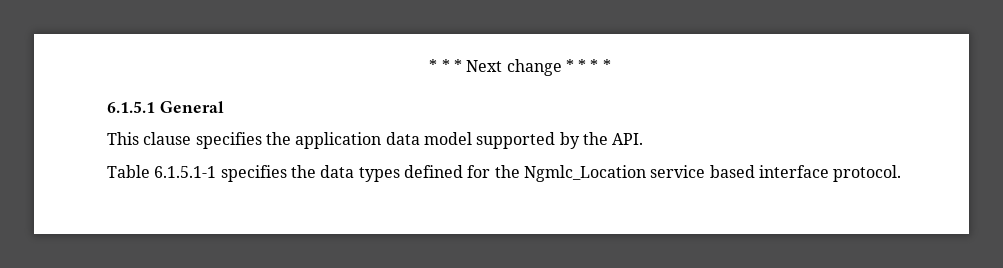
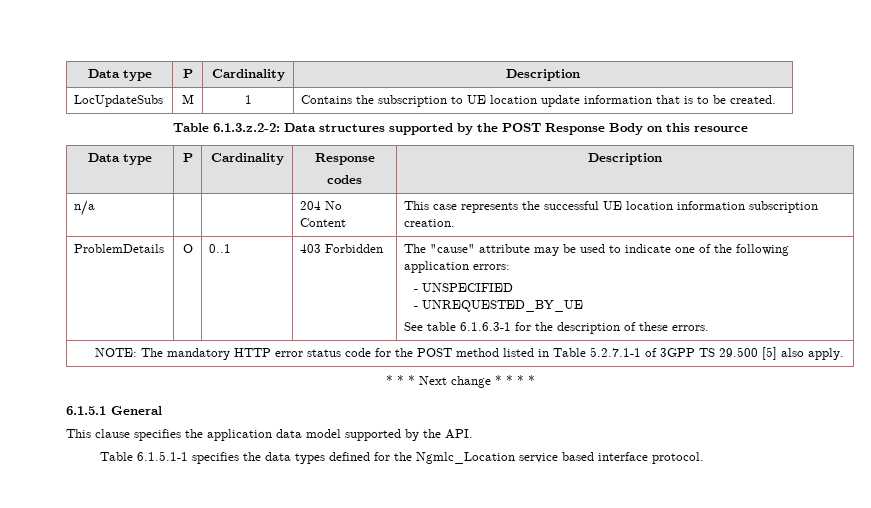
+ Data type | P | Cardinality | Description
+ LocUpdateSubs | M | 1 | Contains the subscription to UE location update information that is to be created.
+ Table 6.1.3.z.2-2: Data structures supported by the POST Response Body on this resource
+ Data type | P | Cardinality | Response
+ codes | Description
+ n/a | | | 204 No Content | This case represents the successful UE location information subscription creation.
+ ProblemDetails | O | 0..1 | 403 Forbidden | The "cause" attribute may be used to indicate one of the following application errors:
+ - UNSPECIFIED
+ - UNREQUESTED_BY_UE
+ See table 6.1.6.3-1 for the description of these errors.
+ NOTE: The mandatory HTTP error status code for the POST method listed in Table 5.2.7.1-1 of 3GPP TS 29.500 [5] also apply.

